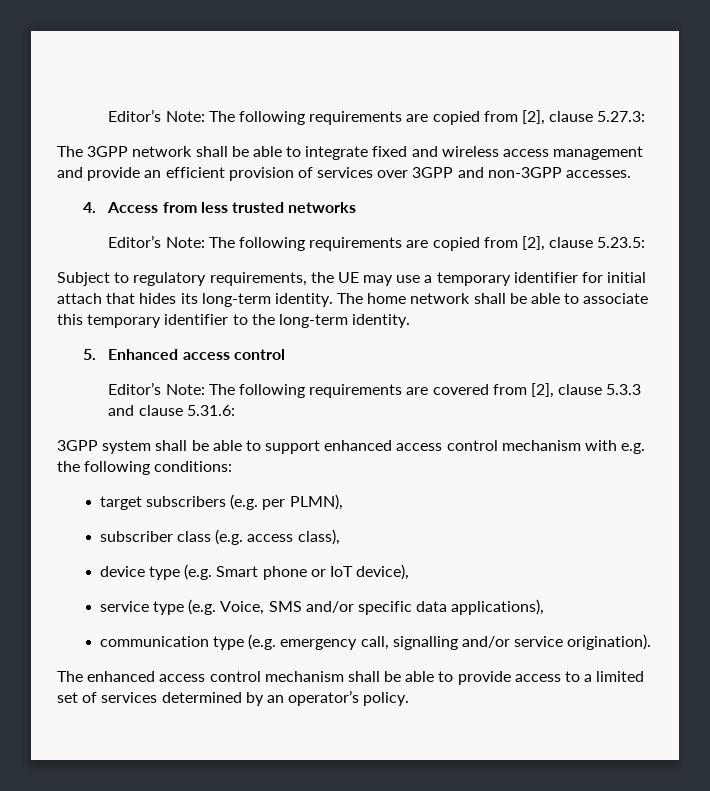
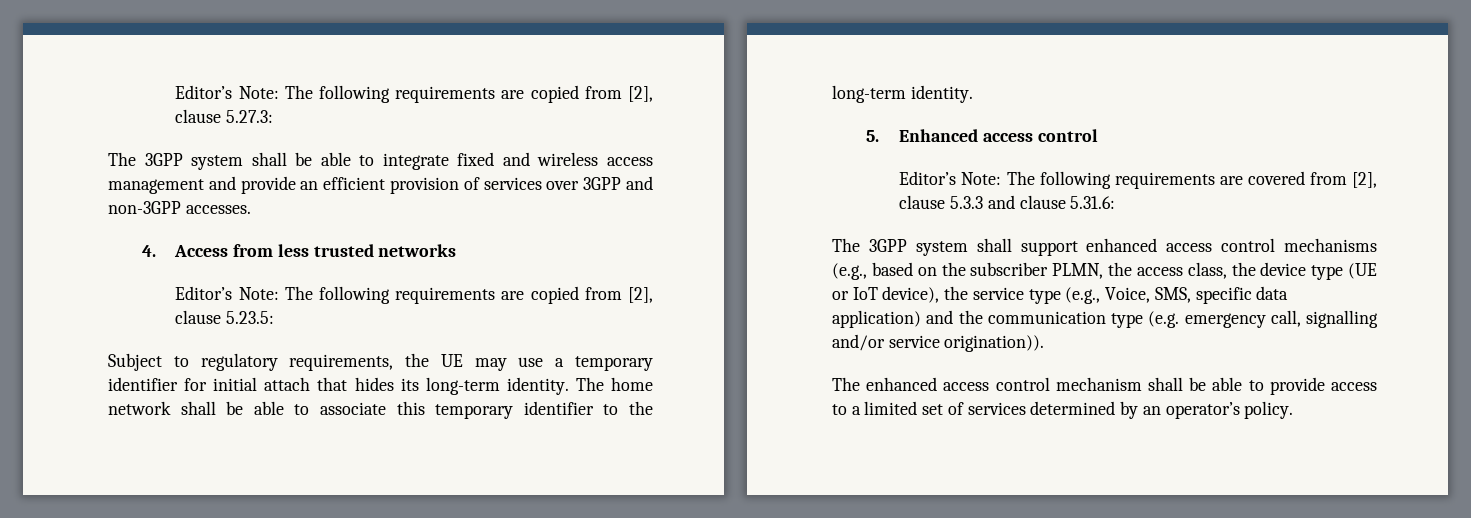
- The 3GPP network shall be able to integrate fixed and wireless access management and provide an efficient provision of services over 3GPP and non-3GPP accesses.
+ The 3GPP system shall be able to integrate fixed and wireless access management and provide an efficient provision of services over 3GPP and non-3GPP accesses.
- 3GPP system shall be able to support enhanced access control mechanism with e.g. the following conditions:
- target subscribers (e.g. per PLMN),
- subscriber class (e.g. access class),
- device type (e.g. Smart phone or IoT device),
- service type (e.g. Voice, SMS and/or specific data applications),
- communication type (e.g. emergency call, signalling and/or service origination).
+ The 3GPP system shall support enhanced access control mechanisms (e.g., based on the subscriber PLMN, the access class, the device type (UE or IoT device), the service type (e.g., Voice, SMS, specific data application) and the communication type (e.g. emergency call, signalling and/or service origination)).

